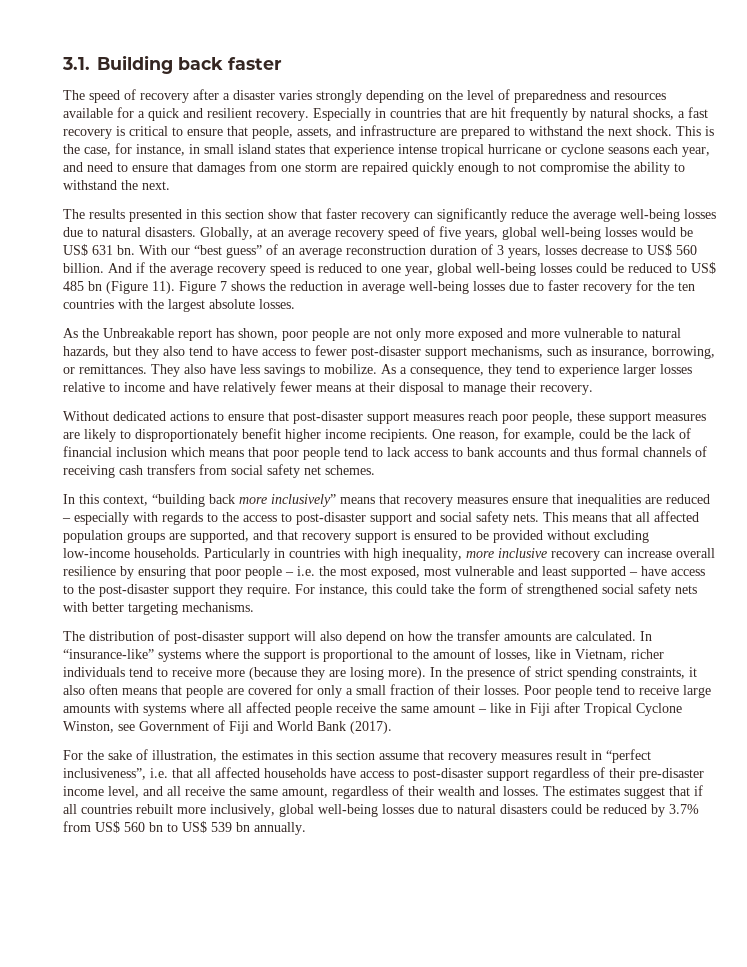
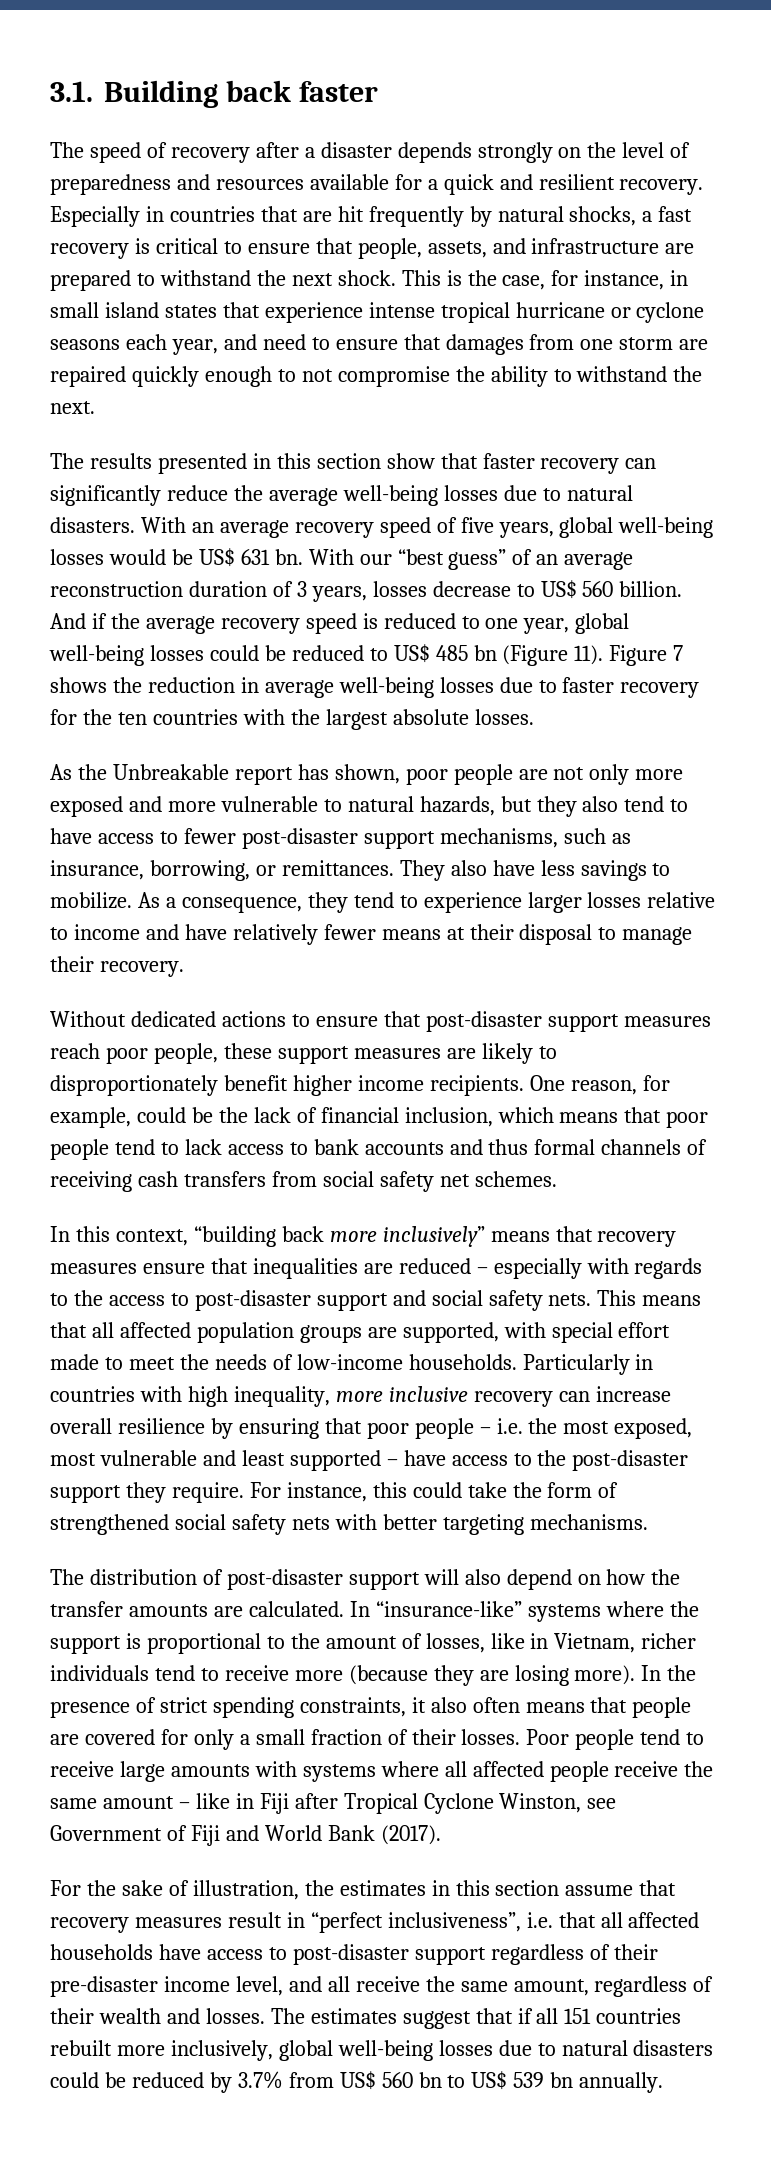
- The speed of recovery after a disaster varies strongly depending on the level of preparedness and resources available for a quick and resilient recovery.
+ The speed of recovery after a disaster depends strongly on the level of preparedness and resources available for a quick and resilient recovery.
- Globally, at an average recovery speed of five years, global well-being losses would be US$ 631 bn.
+ With an average recovery speed of five years, global well-being losses would be US$ 631 bn.
- One reason, for example, could be the lack of financial inclusion which means that poor people tend to lack access to bank accounts and thus formal channels of receiving cash transfers from social safety net schemes.
+ One reason, for example, could be the lack of financial inclusion, which means that poor people tend to lack access to bank accounts and thus formal channels of receiving cash transfers from social safety net schemes.
- This means that all affected population groups are supported, and that recovery support is ensured to be provided without excluding low-income households.
+ This means that all affected population groups are supported, with special effort made to meet the needs of low-income households.
- The estimates suggest that if all countries rebuilt more inclusively, global well-being losses due to natural disasters could be reduced by 3.7% from US$ 560 bn to US$ 539 bn annually.
+ The estimates suggest that if all 151 countries rebuilt more inclusively, global well-being losses due to natural disasters could be reduced by 3.7% from US$ 560 bn to US$ 539 bn annually.

